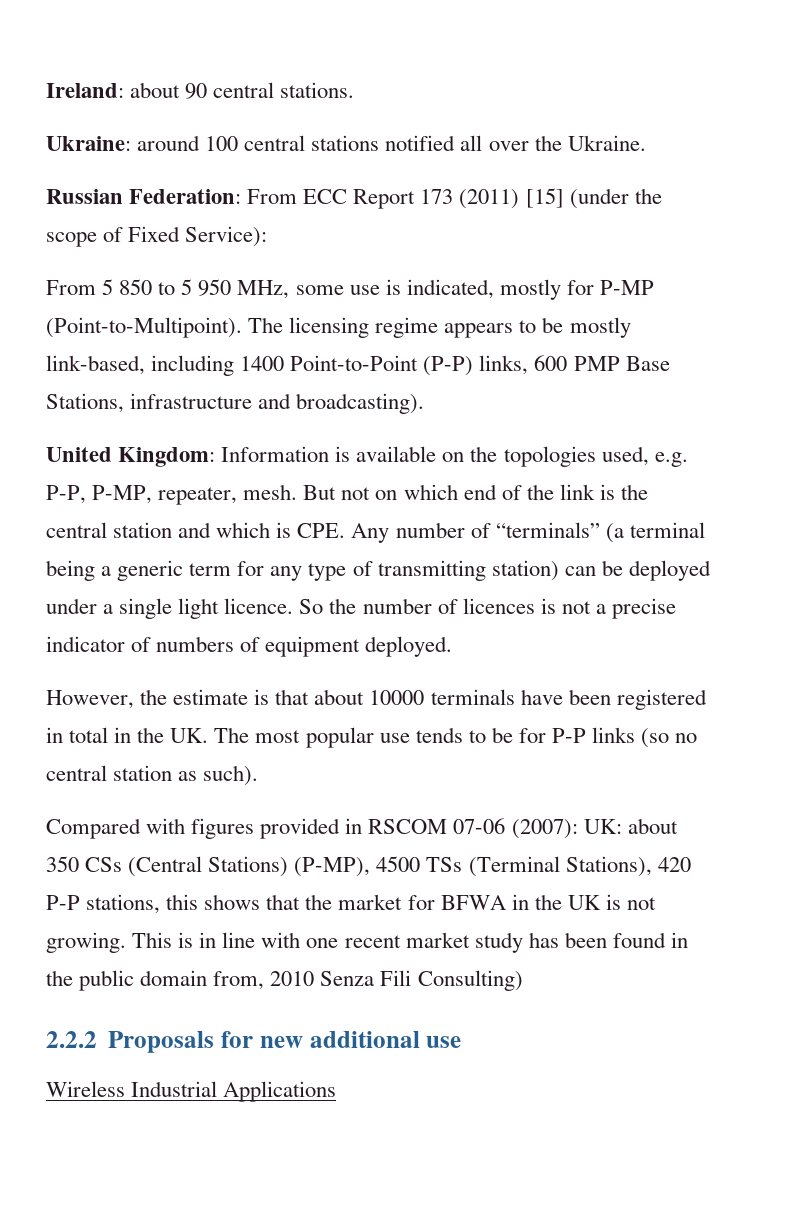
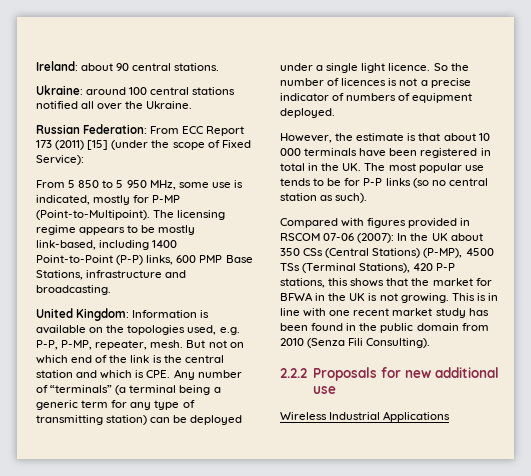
- The licensing regime appears to be mostly link-based, including 1400 Point-to-Point (P-P) links, 600 PMP Base Stations, infrastructure and broadcasting).
+ The licensing regime appears to be mostly link-based, including 1400 Point-to-Point (P-P) links, 600 PMP Base Stations, infrastructure and broadcasting.
- However, the estimate is that about 10000 terminals have been registered in total in the UK. The most popular use tends to be for P-P links (so no central station as such).
+ However, the estimate is that about 10 000 terminals have been registered in total in the UK. The most popular use tends to be for P-P links (so no central station as such).
- Compared with figures provided in RSCOM 07-06 (2007): UK: about 350 CSs (Central Stations) (P-MP), 4500 TSs (Terminal Stations), 420 P-P stations, this shows that the market for BFWA in the UK is not growing.
+ Compared with figures provided in RSCOM 07-06 (2007): In the UK about 350 CSs (Central Stations) (P-MP), 4500 TSs (Terminal Stations), 420 P-P stations, this shows that the market for BFWA in the UK is not growing.
- This is in line with one recent market study has been found in the public domain from, 2010 Senza Fili Consulting)
+ This is in line with one recent market study has been found in the public domain from 2010 (Senza Fili Consulting).

